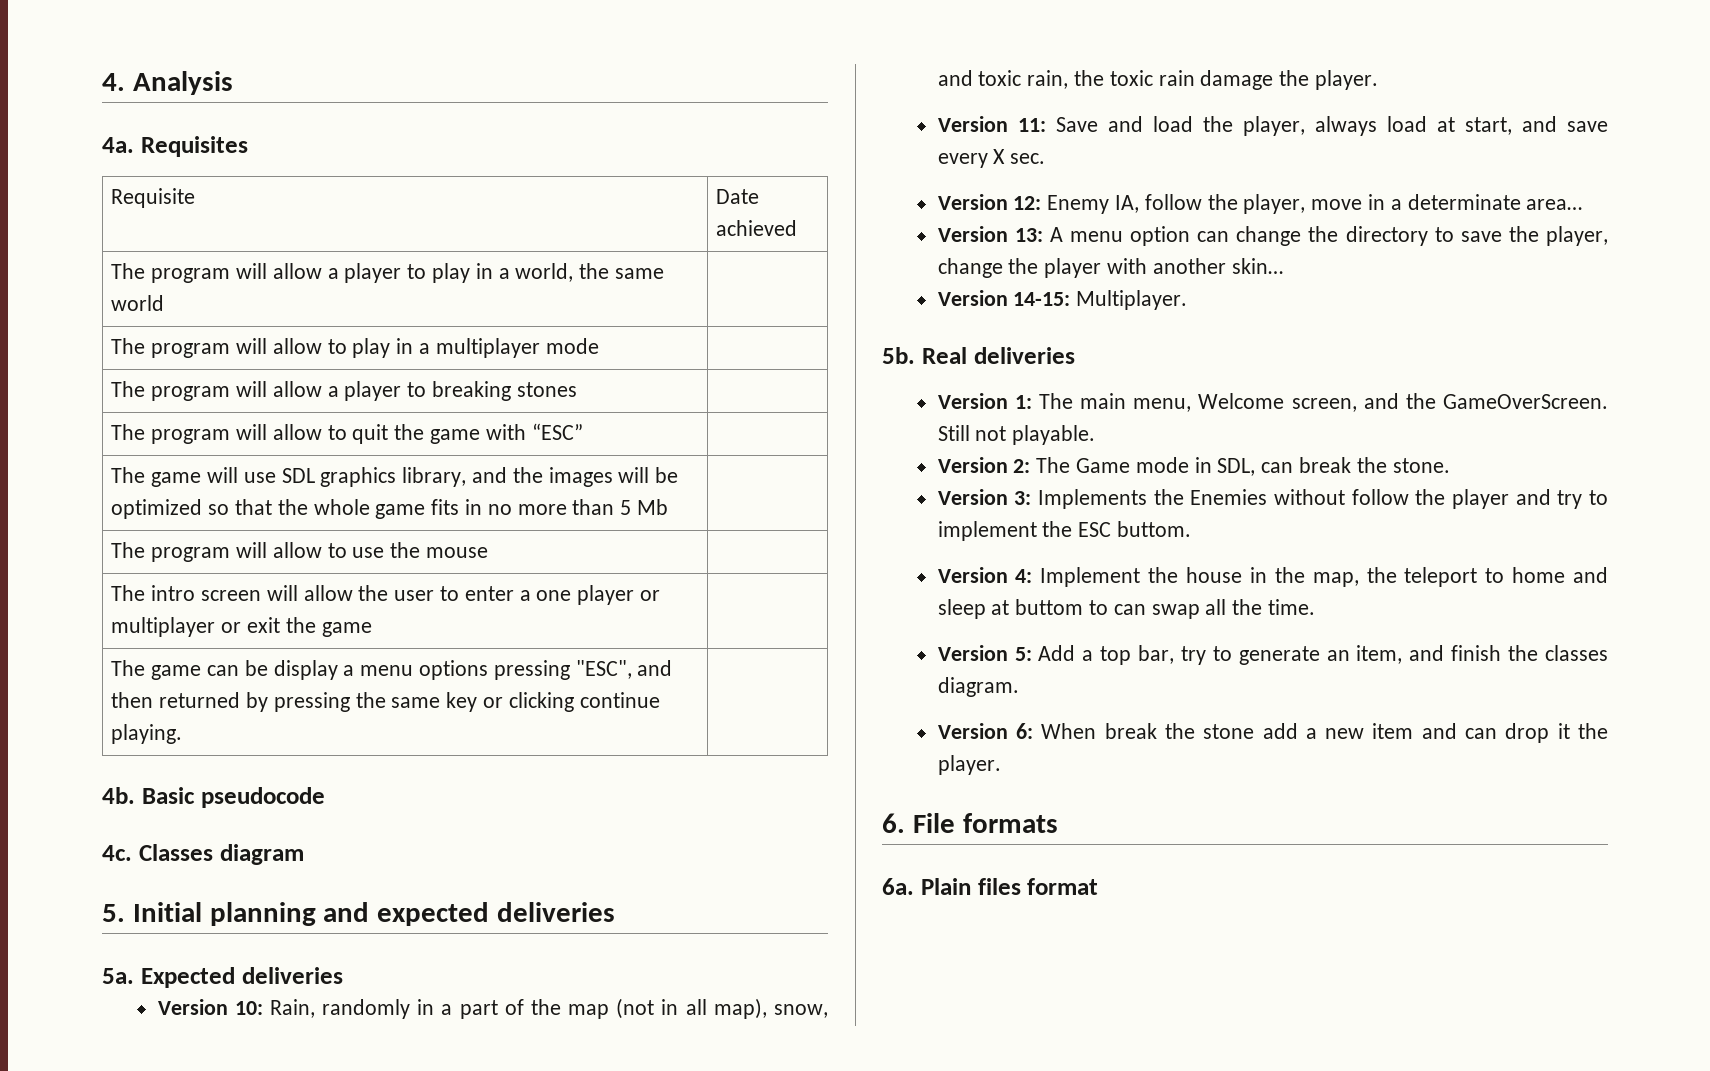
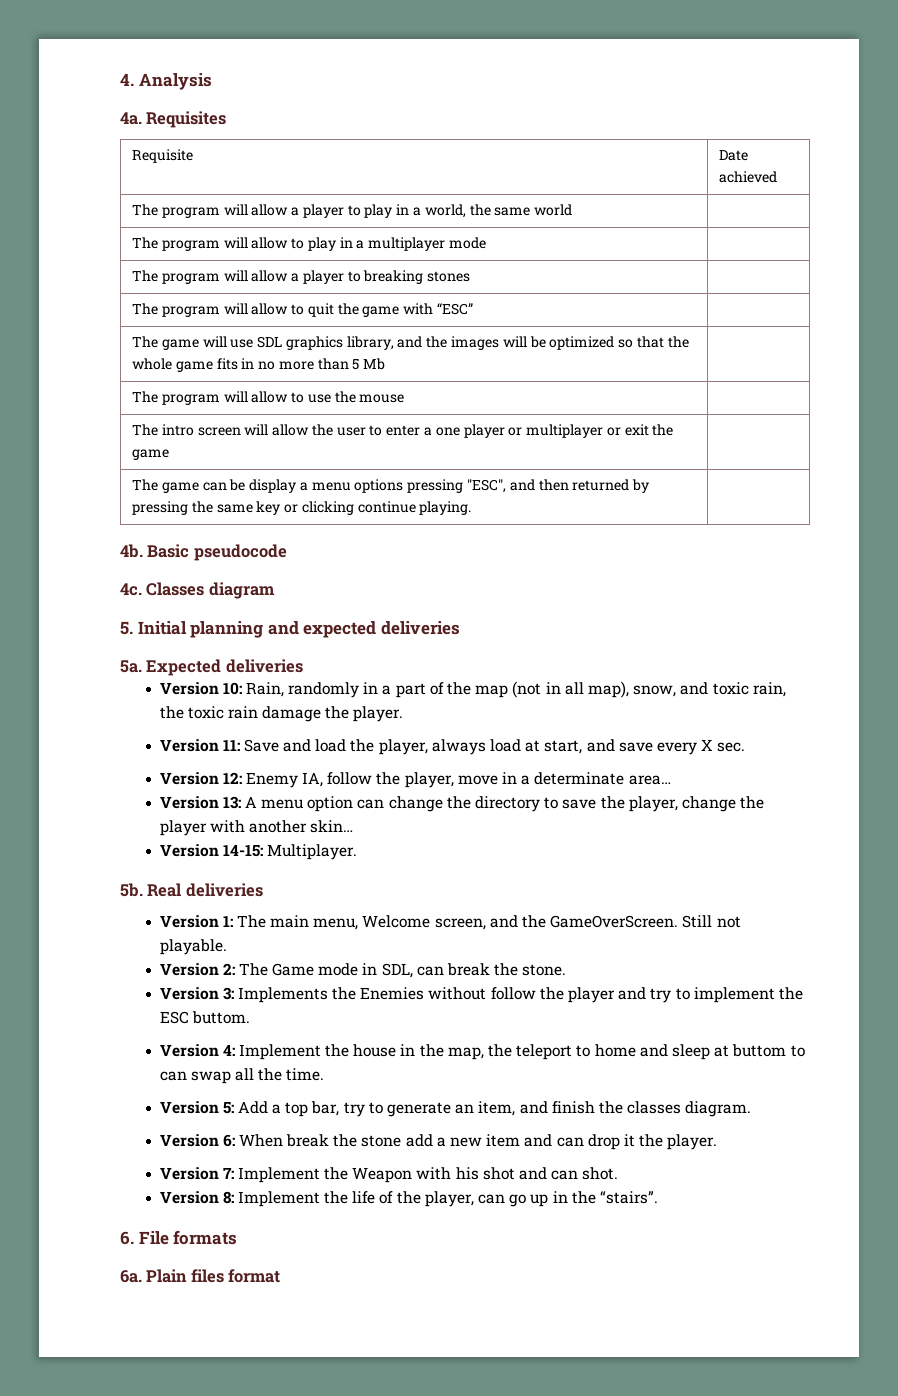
+ Version 7: Implement the Weapon with his shot and can shot.
+ Version 8: Implement the life of the player, can go up in the “stairs”.

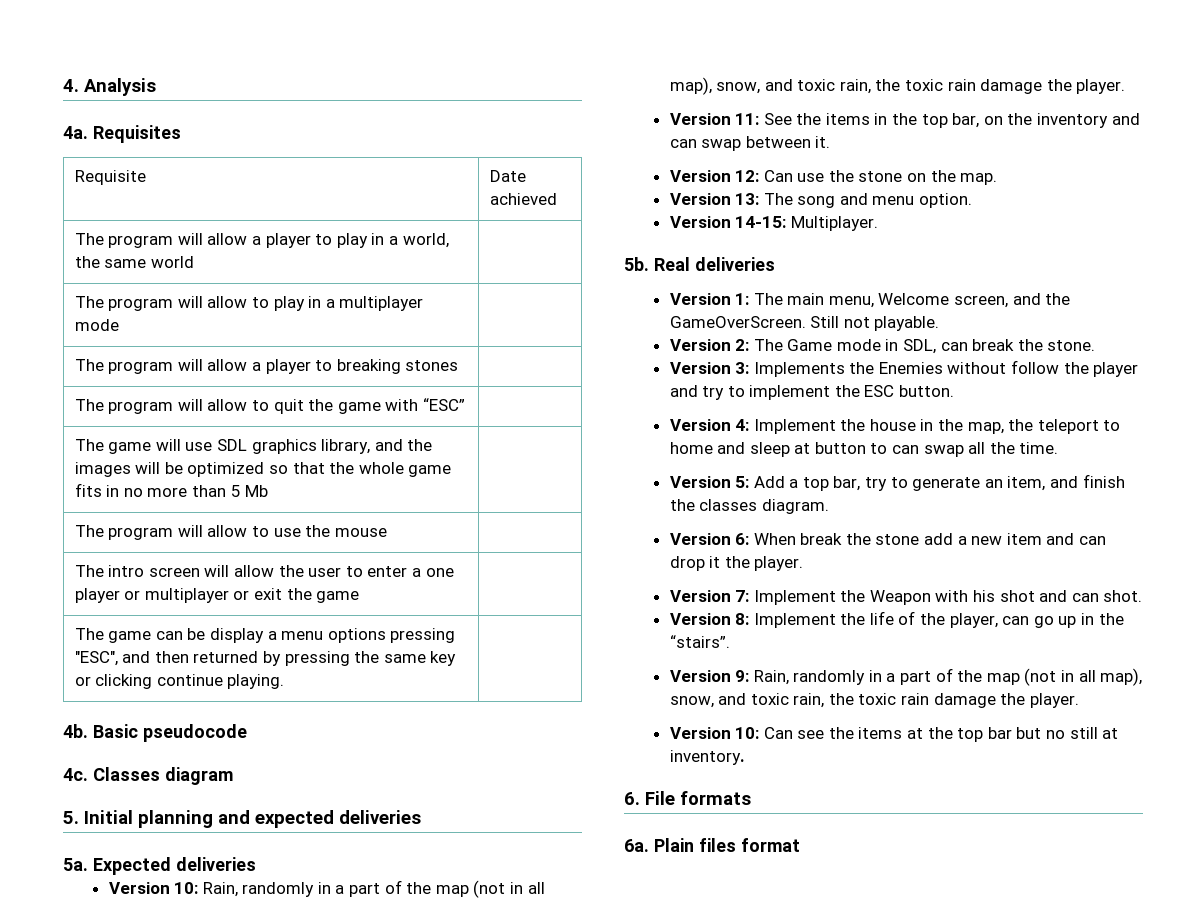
- Version 11: Save and load the player, always load at start, and save every X sec.
- Version 12: Enemy IA, follow the player, move in a determinate area…
- Version 13: A menu option can change the directory to save the player, change the player with another skin…
+ Version 11: See the items in the top bar, on the inventory and can swap between it.
+ Version 12: Can use the stone on the map.
+ Version 13: The song and menu option.
- Version 3: Implements the Enemies without follow the player and try to implement the ESC buttom.
+ Version 3: Implements the Enemies without follow the player and try to implement the ESC button.
- Version 4: Implement the house in the map, the teleport to home and sleep at buttom to can swap all the time.
+ Version 4: Implement the house in the map, the teleport to home and sleep at button to can swap all the time.
+ Version 9: Rain, randomly in a part of the map (not in all map), snow, and toxic rain, the toxic rain damage the player.
+ Version 10: Can see the items at the top bar but no still at inventory.

